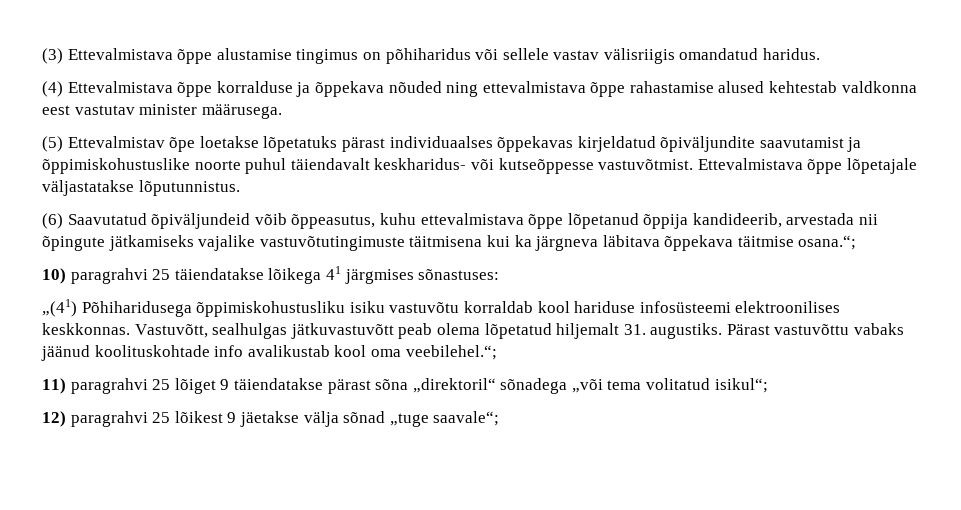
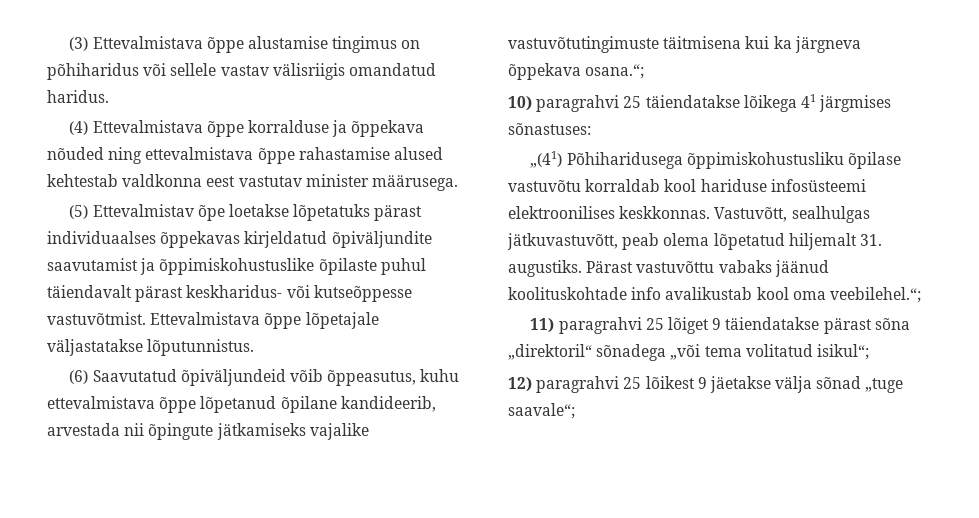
- (5) Ettevalmistav õpe loetakse lõpetatuks pärast individuaalses õppekavas kirjeldatud õpiväljundite saavutamist ja õppimiskohustuslike noorte puhul täiendavalt keskharidus- või kutseõppesse vastuvõtmist.
+ (5) Ettevalmistav õpe loetakse lõpetatuks pärast individuaalses õppekavas kirjeldatud õpiväljundite saavutamist ja õppimiskohustuslike õpilaste puhul täiendavalt pärast keskharidus- või kutseõppesse vastuvõtmist.
- (6) Saavutatud õpiväljundeid võib õppeasutus, kuhu ettevalmistava õppe lõpetanud õppija kandideerib, arvestada nii õpingute jätkamiseks vajalike vastuvõtutingimuste täitmisena kui ka järgneva läbitava õppekava täitmise osana.“;
+ (6) Saavutatud õpiväljundeid võib õppeasutus, kuhu ettevalmistava õppe lõpetanud õpilane kandideerib, arvestada nii õpingute jätkamiseks vajalike vastuvõtutingimuste täitmisena kui ka järgneva õppekava osana.“;
- „(41) Põhiharidusega õppimiskohustusliku isiku vastuvõtu korraldab kool hariduse infosüsteemi elektroonilises keskkonnas.
+ „(41) Põhiharidusega õppimiskohustusliku õpilase vastuvõtu korraldab kool hariduse infosüsteemi elektroonilises keskkonnas.
- Vastuvõtt, sealhulgas jätkuvastuvõtt peab olema lõpetatud hiljemalt 31. augustiks.
+ Vastuvõtt, sealhulgas jätkuvastuvõtt, peab olema lõpetatud hiljemalt 31. augustiks.

